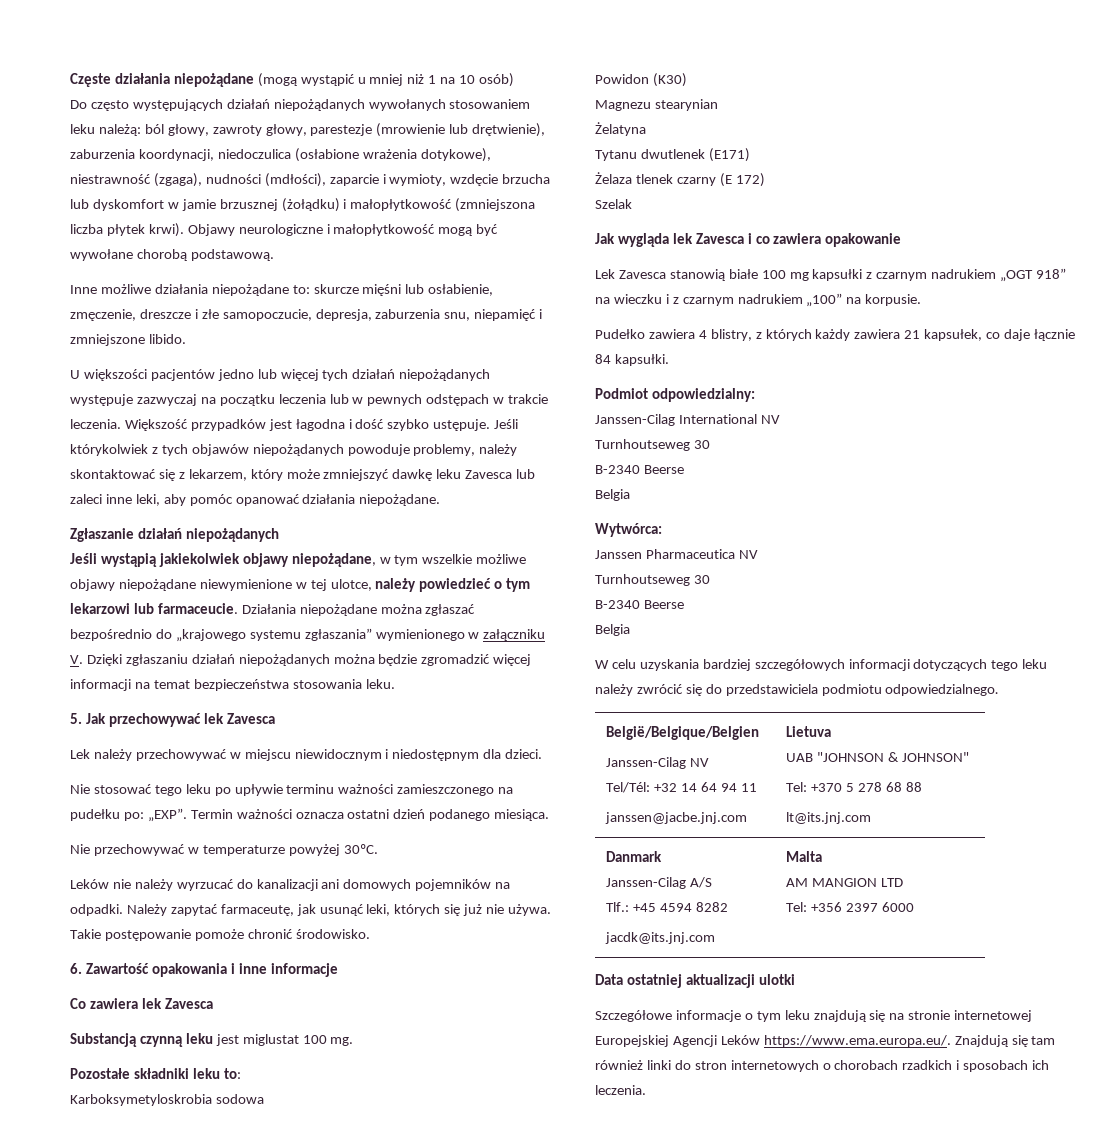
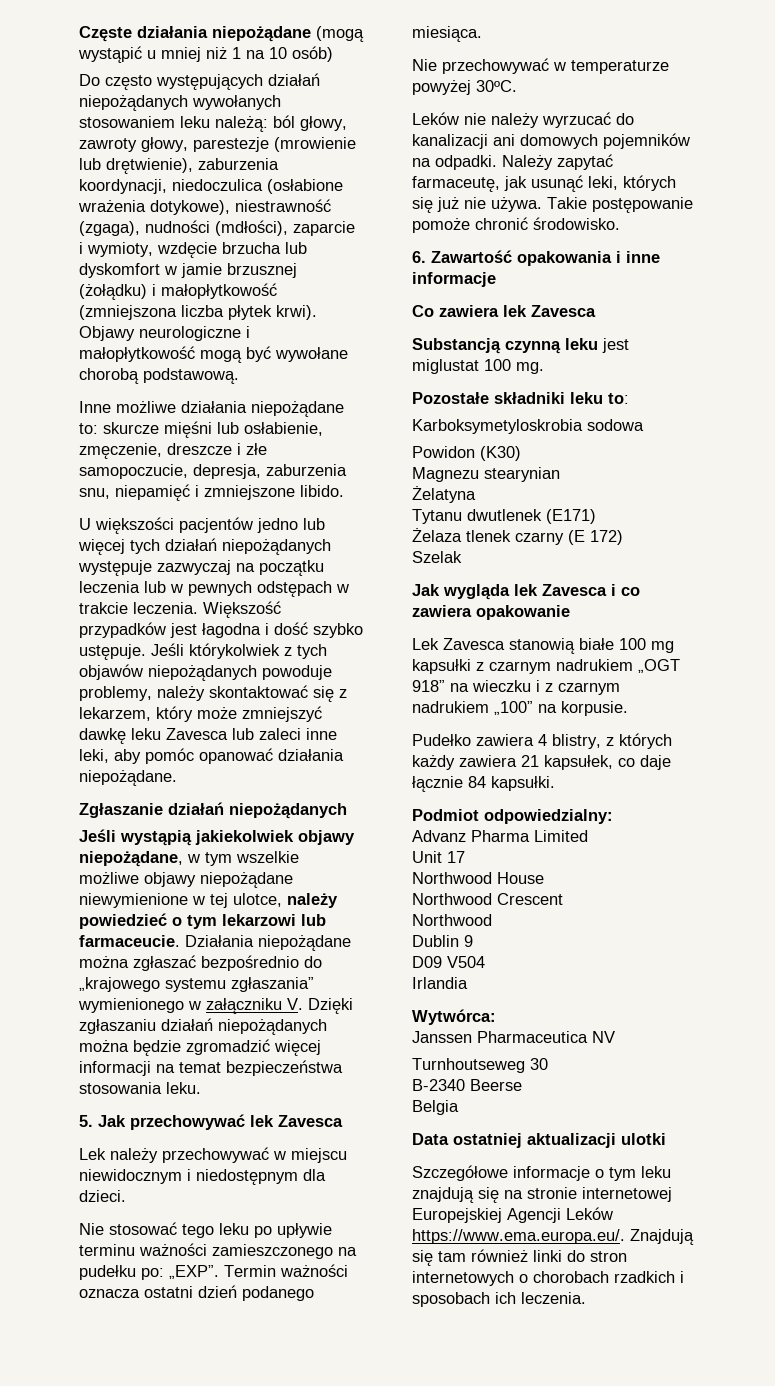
- Janssen-Cilag International NV
- Turnhoutseweg 30
- B-2340 Beerse
- Belgia
+ Advanz Pharma Limited
+ Unit 17
+ Northwood House
+ Northwood Crescent
+ Northwood
+ Dublin 9
+ D09 V504
+ Irlandia
- W celu uzyskania bardziej szczegółowych informacji dotyczących tego leku należy zwrócić się do przedstawiciela podmiotu odpowiedzialnego.
- België/Belgique/Belgien
- Janssen-Cilag NV
- Tel/Tél: +32 14 64 94 11
- janssen@jacbe.jnj.com | Lietuva
- UAB "JOHNSON & JOHNSON"
- Tel: +370 5 278 68 88
- lt@its.jnj.com
- Danmark
- Janssen-Cilag A/S
- Tlf.: +45 4594 8282
- jacdk@its.jnj.com | Malta
- AM MANGION LTD
- Tel: +356 2397 6000

